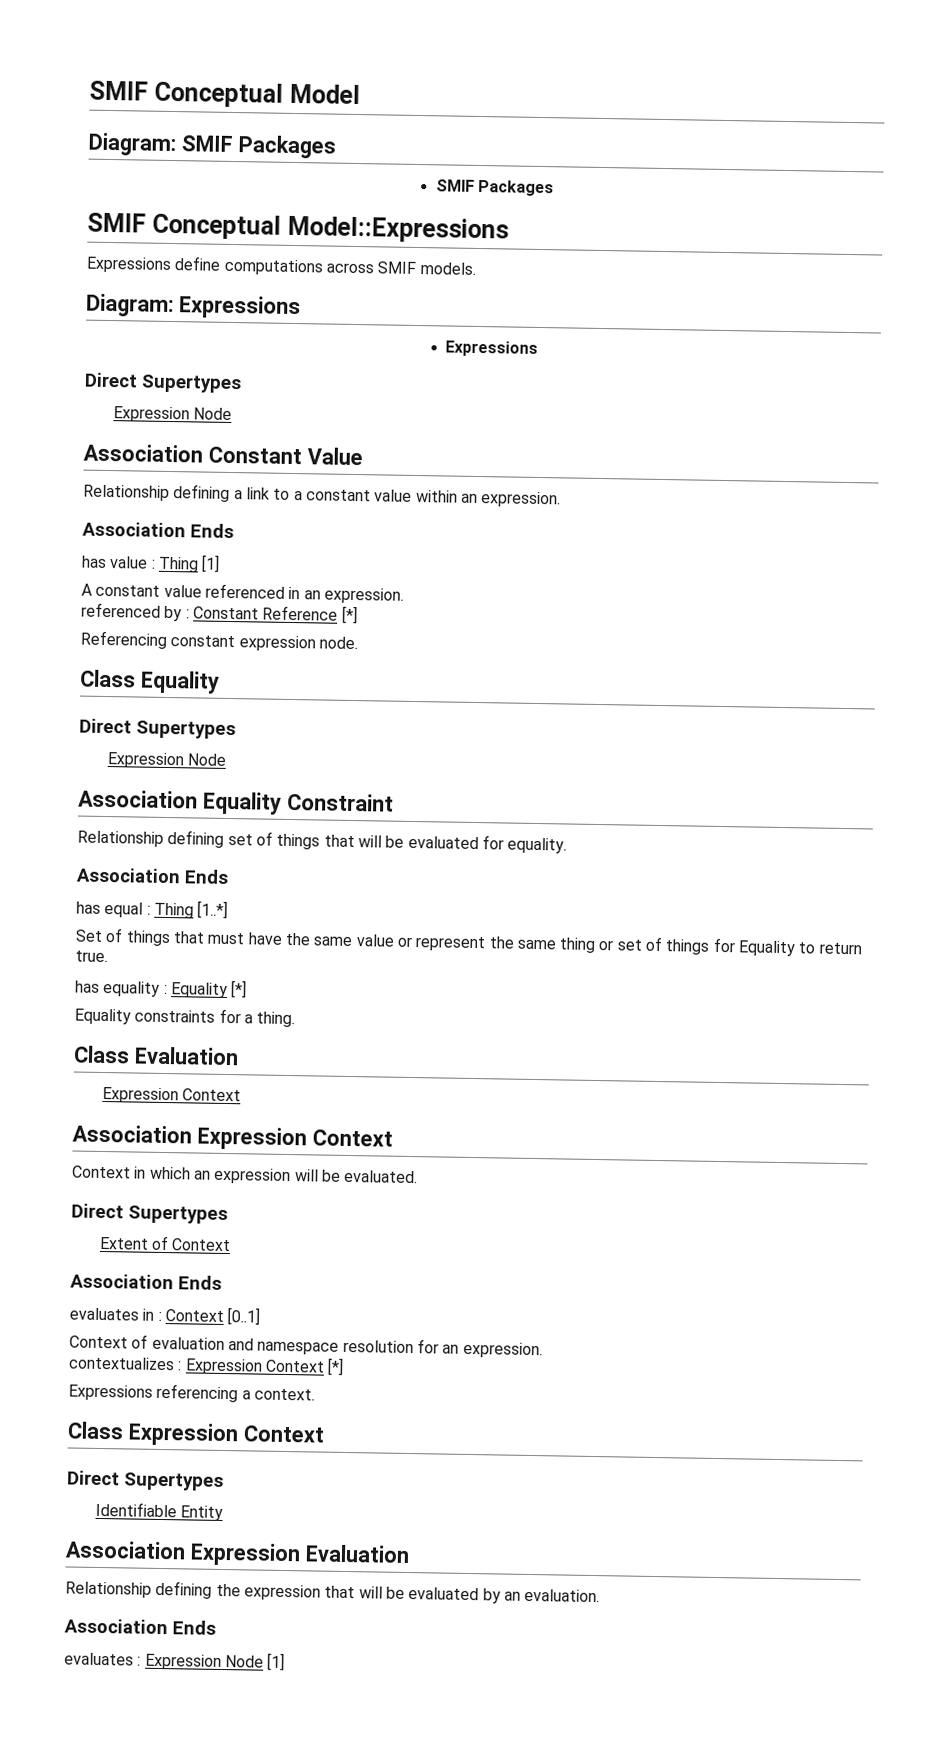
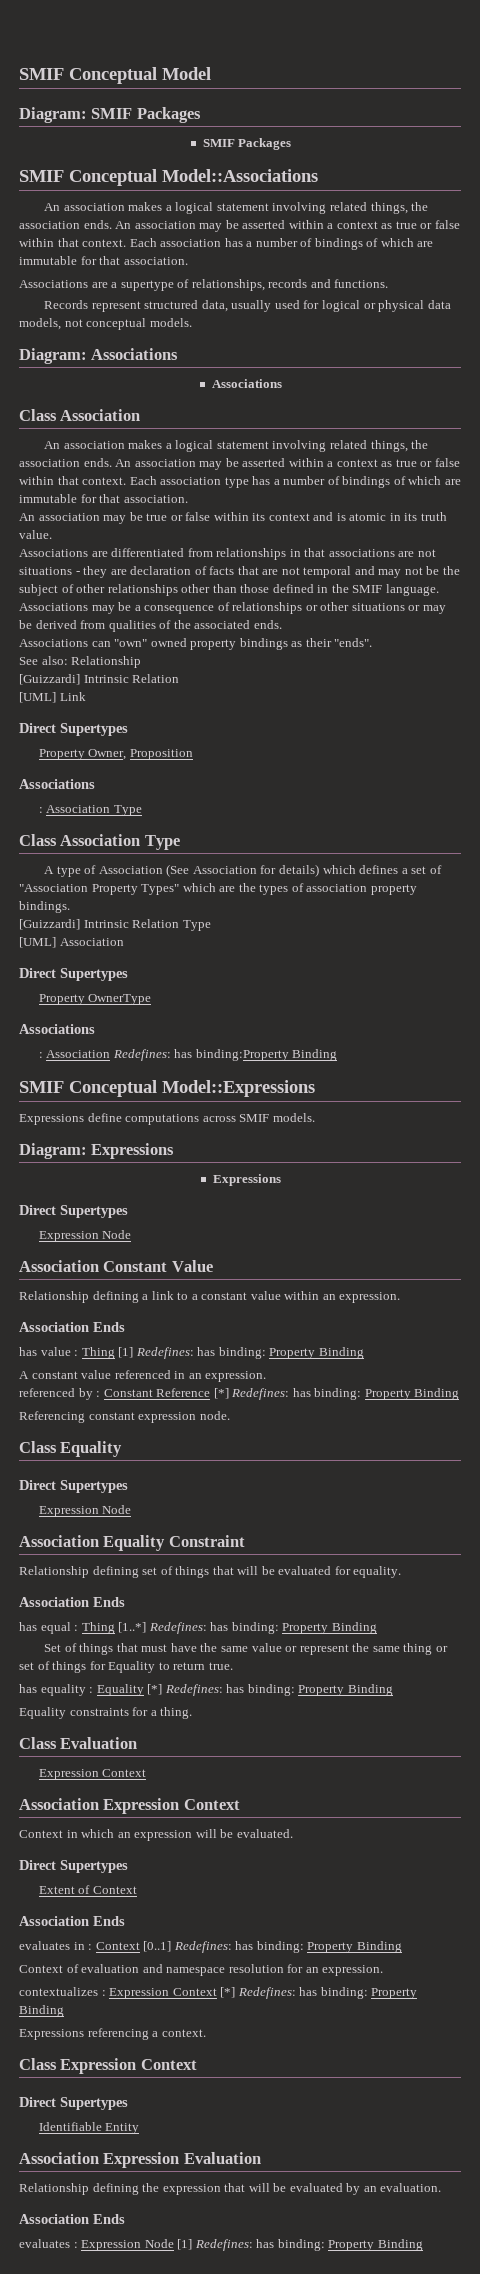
+ SMIF Conceptual Model::Associations
+ An association makes a logical statement involving related things, the association ends. An association may be asserted within a context as true or false within that context. Each association has a number of bindings of which are immutable for that association.
+ Associations are a supertype of relationships, records and functions.
+ Records represent structured data, usually used for logical or physical data models, not conceptual models.
+ Diagram: Associations
+ Associations
+ Class Association
+ An association makes a logical statement involving related things, the association ends. An association may be asserted within a context as true or false within that context. Each association type has a number of bindings of which are immutable for that association.
+ An association may be true or false within its context and is atomic in its truth value.
+ Associations are differentiated from relationships in that associations are not situations - they are declaration of facts that are not temporal and may not be the subject of other relationships other than those defined in the SMIF language. Associations may be a consequence of relationships or other situations or may be derived from qualities of the associated ends.
+ Associations can "own" owned property bindings as their "ends".
+ See also: Relationship
+ [Guizzardi] Intrinsic Relation
+ [UML] Link
+ Direct Supertypes
+ Property Owner, Proposition
+ Associations
+ : Association Type
+ Class Association Type
+ A type of Association (See Association for details) which defines a set of "Association Property Types" which are the types of association property bindings.
+ [Guizzardi] Intrinsic Relation Type
+ [UML] Association
+ Direct Supertypes
+ Property OwnerType
+ Associations
+ : Association Redefines: has binding:Property Binding
- has value : Thing [1]
+ has value : Thing [1] Redefines: has binding: Property Binding
- referenced by : Constant Reference [*]
+ referenced by : Constant Reference [*] Redefines: has binding: Property Binding
- has equal : Thing [1..*]
+ has equal : Thing [1..*] Redefines: has binding: Property Binding
- has equality : Equality [*]
+ has equality : Equality [*] Redefines: has binding: Property Binding
- evaluates in : Context [0..1]
+ evaluates in : Context [0..1] Redefines: has binding: Property Binding
- contextualizes : Expression Context [*]
+ contextualizes : Expression Context [*] Redefines: has binding: Property Binding
- evaluates : Expression Node [1]
+ evaluates : Expression Node [1] Redefines: has binding: Property Binding

